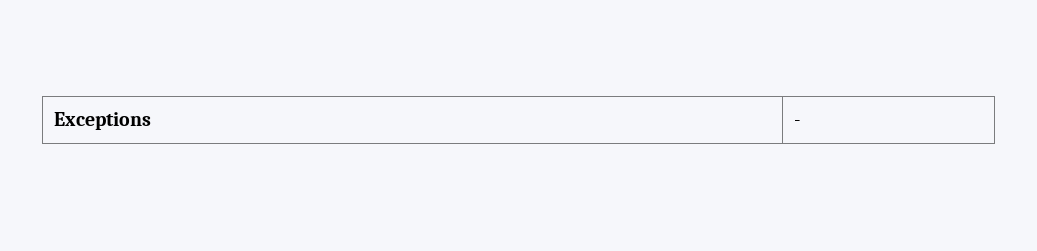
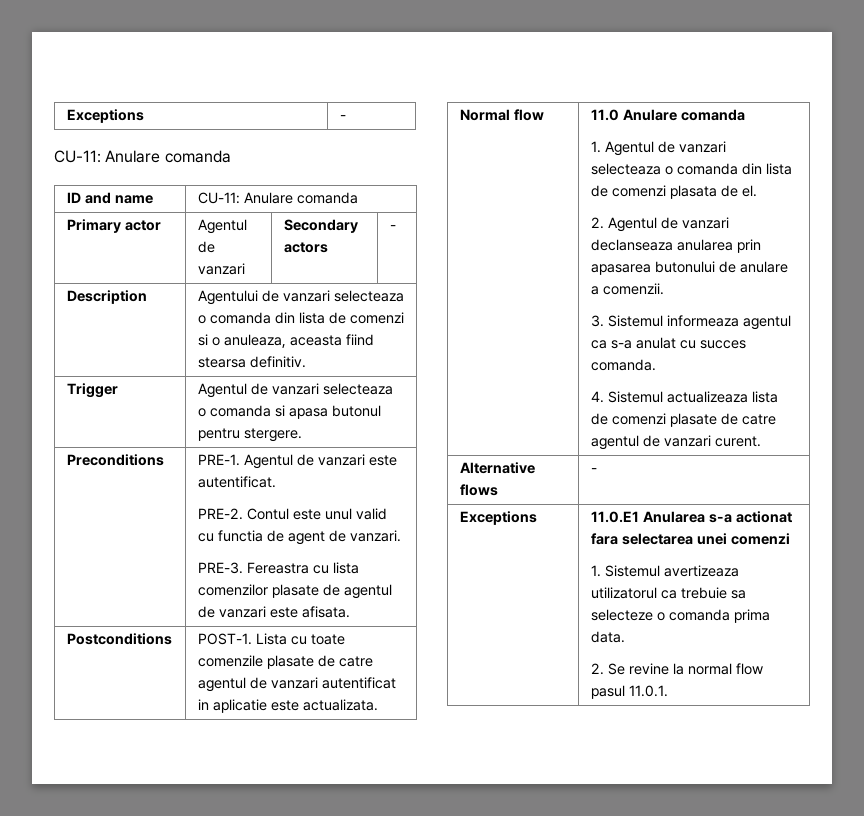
  Exceptions | -
+ CU-11: Anulare comanda
+ ID and name | CU-11: Anulare comanda
+ Primary actor | Agentul de vanzari | Secondary actors | -
+ Description | Agentului de vanzari selecteaza o comanda din lista de comenzi si o anuleaza, aceasta fiind stearsa definitiv.
+ Trigger | Agentul de vanzari selecteaza o comanda si apasa butonul pentru stergere.
+ Preconditions | PRE-1. Agentul de vanzari este autentificat.
+ PRE-2. Contul este unul valid cu functia de agent de vanzari.
+ PRE-3. Fereastra cu lista comenzilor plasate de agentul de vanzari este afisata.
+ Postconditions | POST-1. Lista cu toate comenzile plasate de catre agentul de vanzari autentificat in aplicatie este actualizata.
+ Normal flow | 11.0 Anulare comanda
+ 1. Agentul de vanzari selecteaza o comanda din lista de comenzi plasata de el.
+ 2. Agentul de vanzari declanseaza anularea prin apasarea butonului de anulare a comenzii.
+ 3. Sistemul informeaza agentul ca s-a anulat cu succes comanda.
+ 4. Sistemul actualizeaza lista de comenzi plasate de catre agentul de vanzari curent.
+ Alternative flows | -
+ Exceptions | 11.0.E1 Anularea s-a actionat fara selectarea unei comenzi
+ 1. Sistemul avertizeaza utilizatorul ca trebuie sa selecteze o comanda prima data.
+ 2. Se revine la normal flow pasul 11.0.1.

